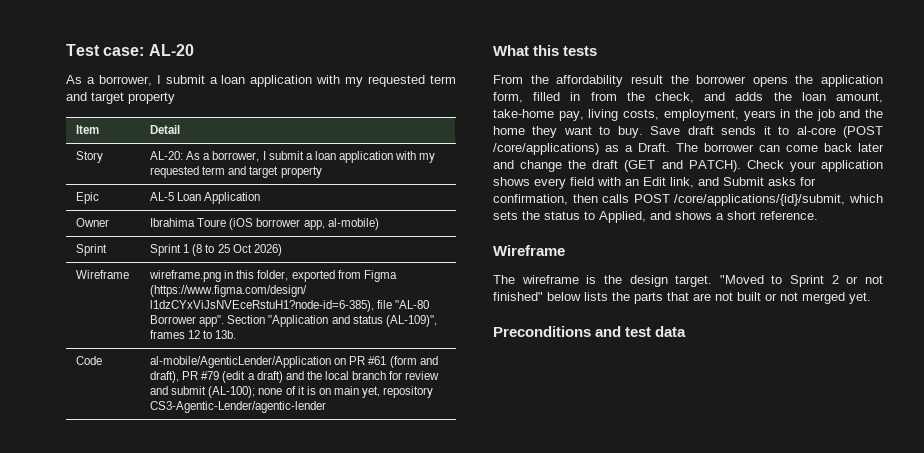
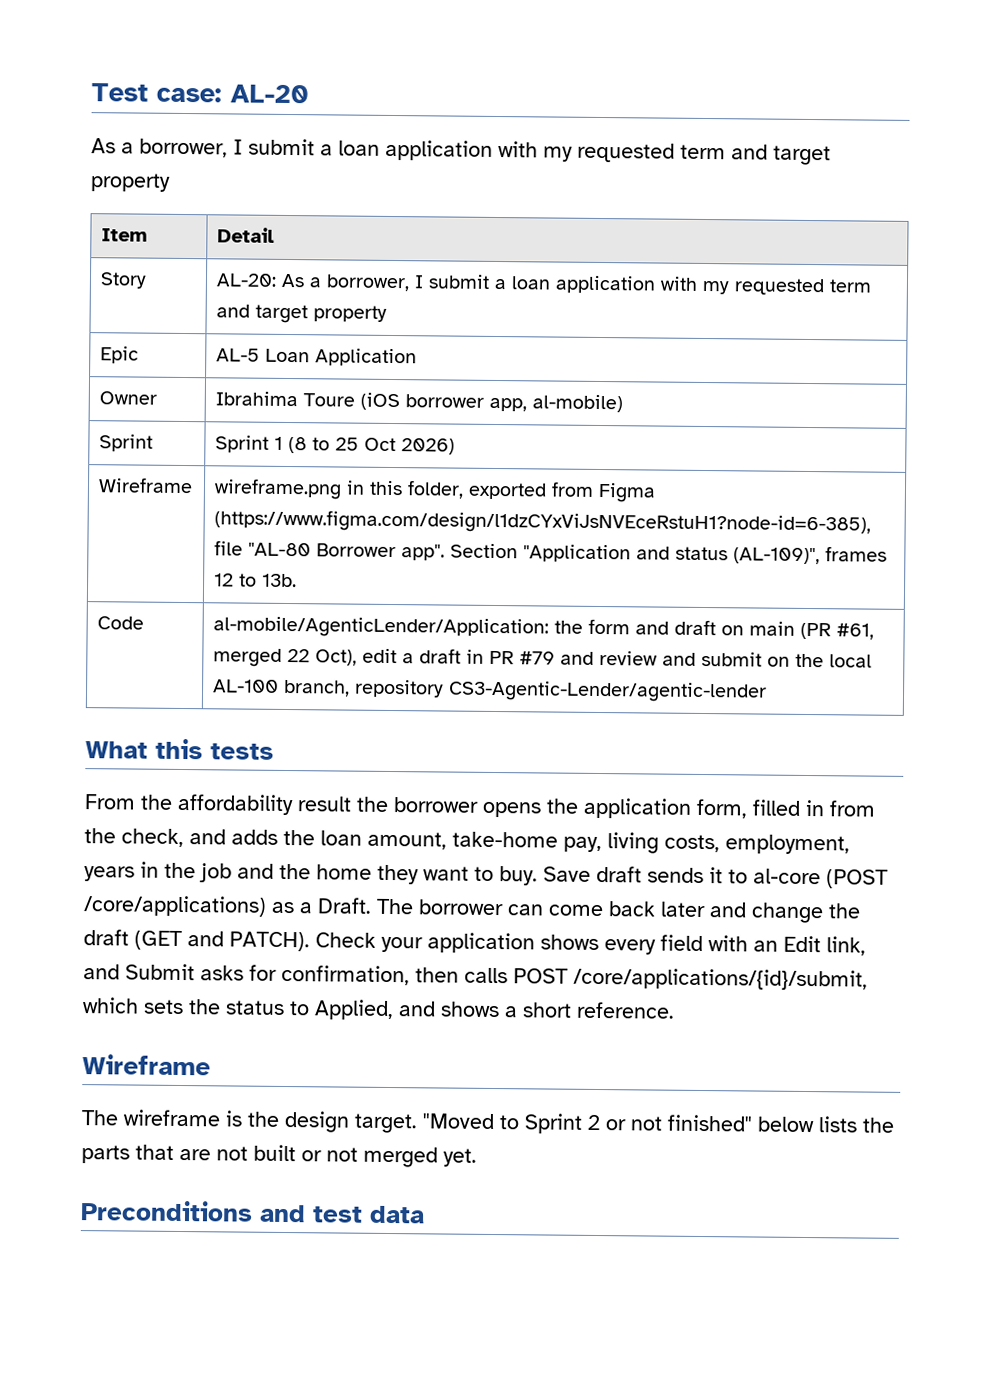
- Code | al-mobile/AgenticLender/Application on PR #61 (form and draft), PR #79 (edit a draft) and the local branch for review and submit (AL-100); none of it is on main yet, repository CS3-Agentic-Lender/agentic-lender
+ Code | al-mobile/AgenticLender/Application: the form and draft on main (PR #61, merged 22 Oct), edit a draft in PR #79 and review and submit on the local AL-100 branch, repository CS3-Agentic-Lender/agentic-lender

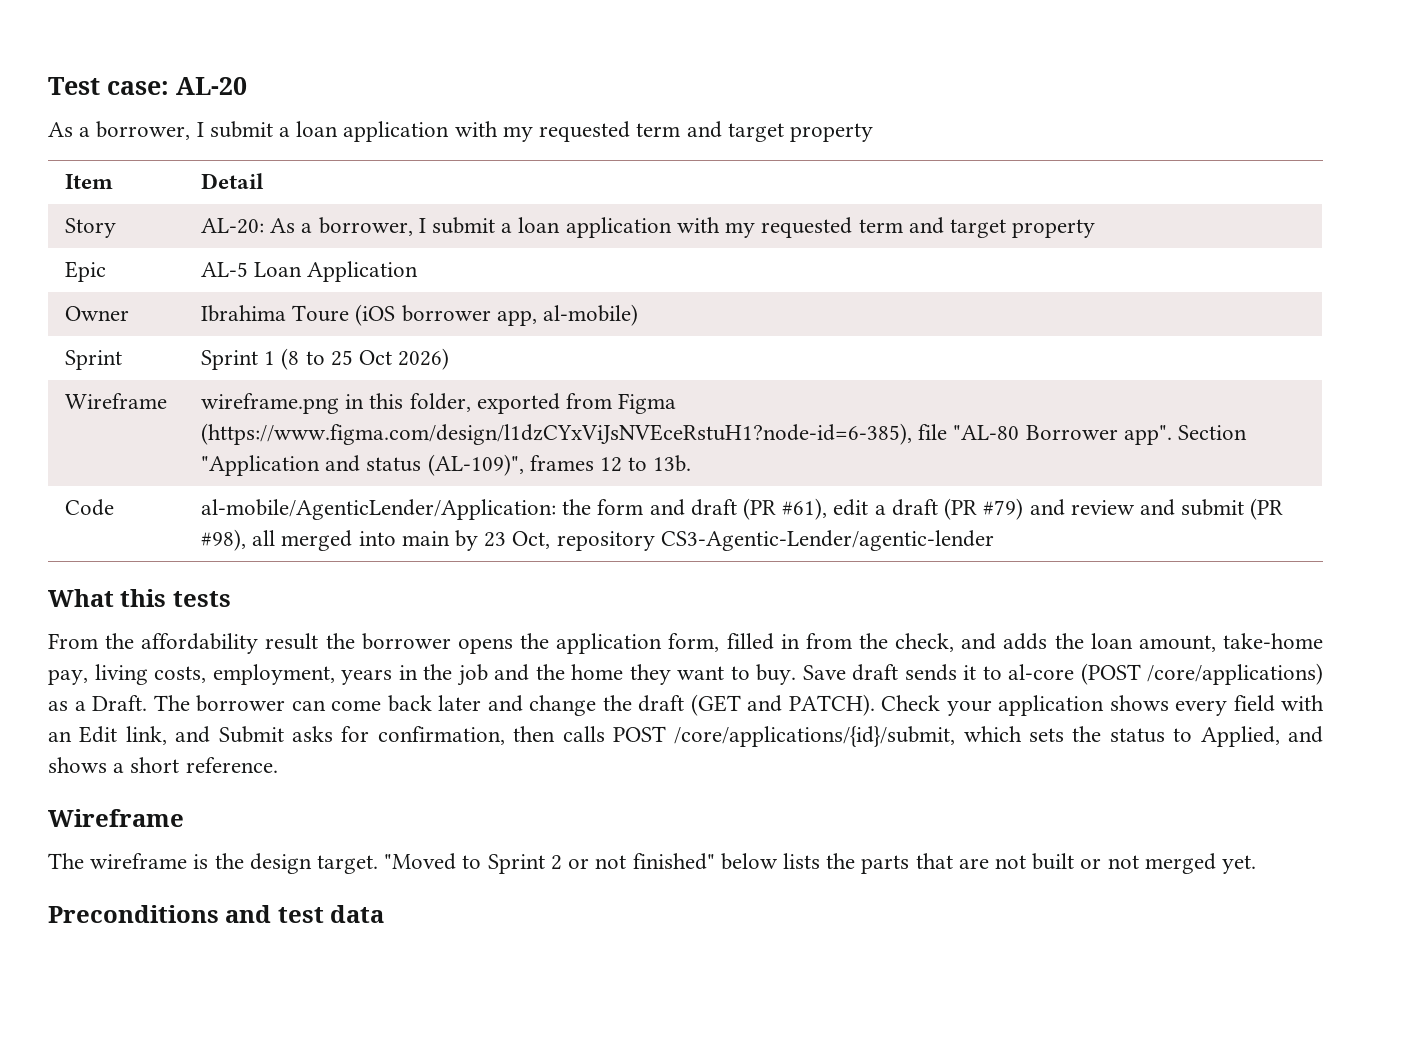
- Code | al-mobile/AgenticLender/Application: the form and draft on main (PR #61, merged 22 Oct), edit a draft in PR #79 and review and submit on the local AL-100 branch, repository CS3-Agentic-Lender/agentic-lender
+ Code | al-mobile/AgenticLender/Application: the form and draft (PR #61), edit a draft (PR #79) and review and submit (PR #98), all merged into main by 23 Oct, repository CS3-Agentic-Lender/agentic-lender

